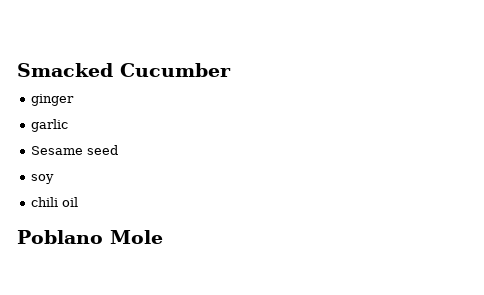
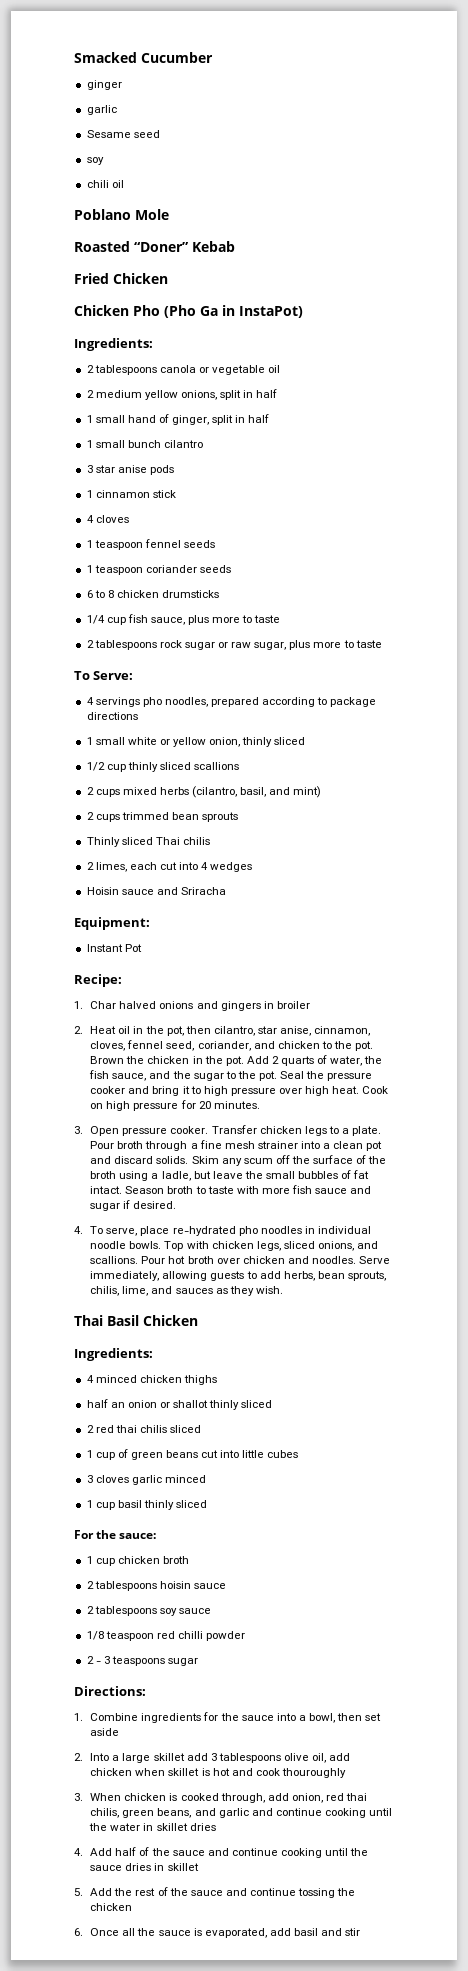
+ Roasted “Doner” Kebab
+ Fried Chicken
+ Chicken Pho (Pho Ga in InstaPot)
+ Ingredients:
+ 2 tablespoons canola or vegetable oil
+ 2 medium yellow onions, split in half
+ 1 small hand of ginger, split in half
+ 1 small bunch cilantro
+ 3 star anise pods
+ 1 cinnamon stick
+ 4 cloves
+ 1 teaspoon fennel seeds
+ 1 teaspoon coriander seeds
+ 6 to 8 chicken drumsticks
+ 1/4 cup fish sauce, plus more to taste
+ 2 tablespoons rock sugar or raw sugar, plus more to taste
+ To Serve:
+ 4 servings pho noodles, prepared according to package directions
+ 1 small white or yellow onion, thinly sliced
+ 1/2 cup thinly sliced scallions
+ 2 cups mixed herbs (cilantro, basil, and mint)
+ 2 cups trimmed bean sprouts
+ Thinly sliced Thai chilis
+ 2 limes, each cut into 4 wedges
+ Hoisin sauce and Sriracha
+ Equipment:
+ Instant Pot
+ Recipe:
+ 1. Char halved onions and gingers in broiler
+ 2. Heat oil in the pot, then cilantro, star anise, cinnamon, cloves, fennel seed, coriander, and chicken to the pot. Brown the chicken in the pot. Add 2 quarts of water, the fish sauce, and the sugar to the pot. Seal the pressure cooker and bring it to high pressure over high heat. Cook on high pressure for 20 minutes.
+ 3. Open pressure cooker. Transfer chicken legs to a plate. Pour broth through a fine mesh strainer into a clean pot and discard solids. Skim any scum off the surface of the broth using a ladle, but leave the small bubbles of fat intact. Season broth to taste with more fish sauce and sugar if desired.
+ 4. To serve, place re-hydrated pho noodles in individual noodle bowls. Top with chicken legs, sliced onions, and scallions. Pour hot broth over chicken and noodles. Serve immediately, allowing guests to add herbs, bean sprouts, chilis, lime, and sauces as they wish.
+ Thai Basil Chicken
+ Ingredients:
+ 4 minced chicken thighs
+ half an onion or shallot thinly sliced
+ 2 red thai chilis sliced
+ 1 cup of green beans cut into little cubes
+ 3 cloves garlic minced
+ 1 cup basil thinly sliced
+ For the sauce:
+ 1 cup chicken broth
+ 2 tablespoons hoisin sauce
+ 2 tablespoons soy sauce
+ 1/8 teaspoon red chilli powder
+ 2 - 3 teaspoons sugar
+ Directions:
+ 1. Combine ingredients for the sauce into a bowl, then set aside
+ 2. Into a large skillet add 3 tablespoons olive oil, add chicken when skillet is hot and cook thouroughly
+ 3. When chicken is cooked through, add onion, red thai chilis, green beans, and garlic and continue cooking until the water in skillet dries
+ 4. Add half of the sauce and continue cooking until the sauce dries in skillet
+ 5. Add the rest of the sauce and continue tossing the chicken
+ 6. Once all the sauce is evaporated, add basil and stir

